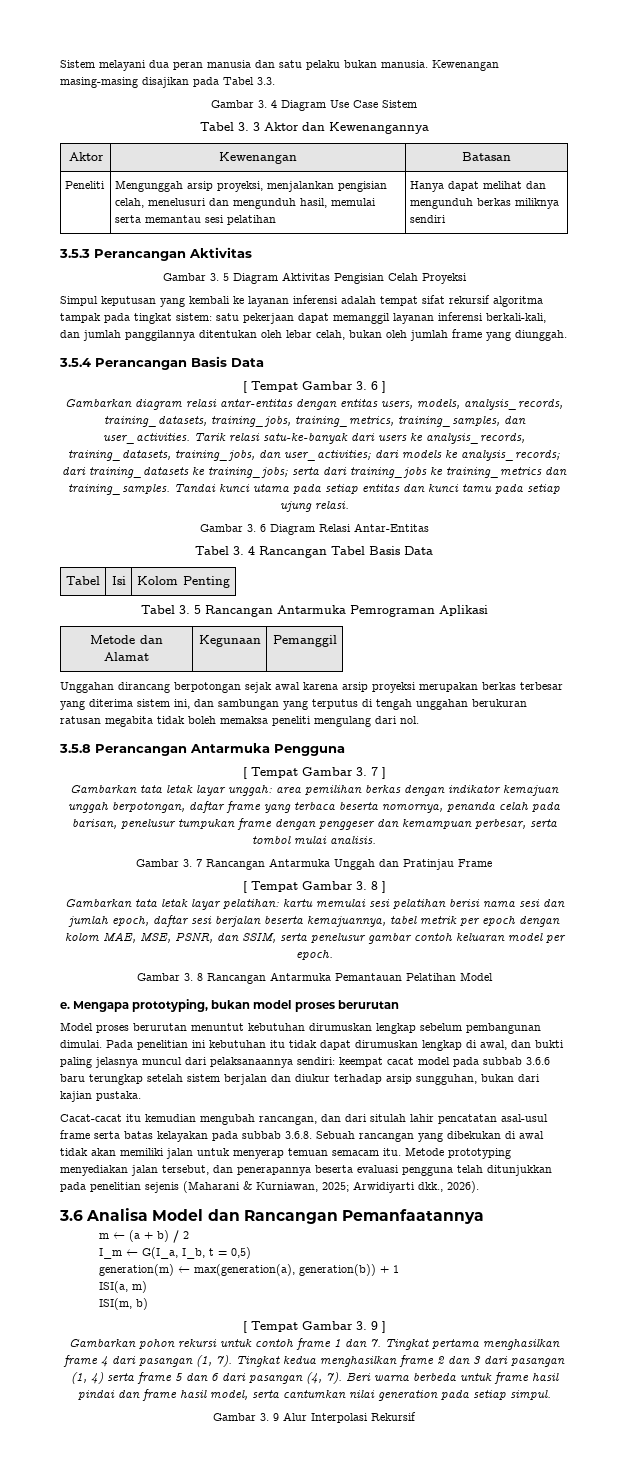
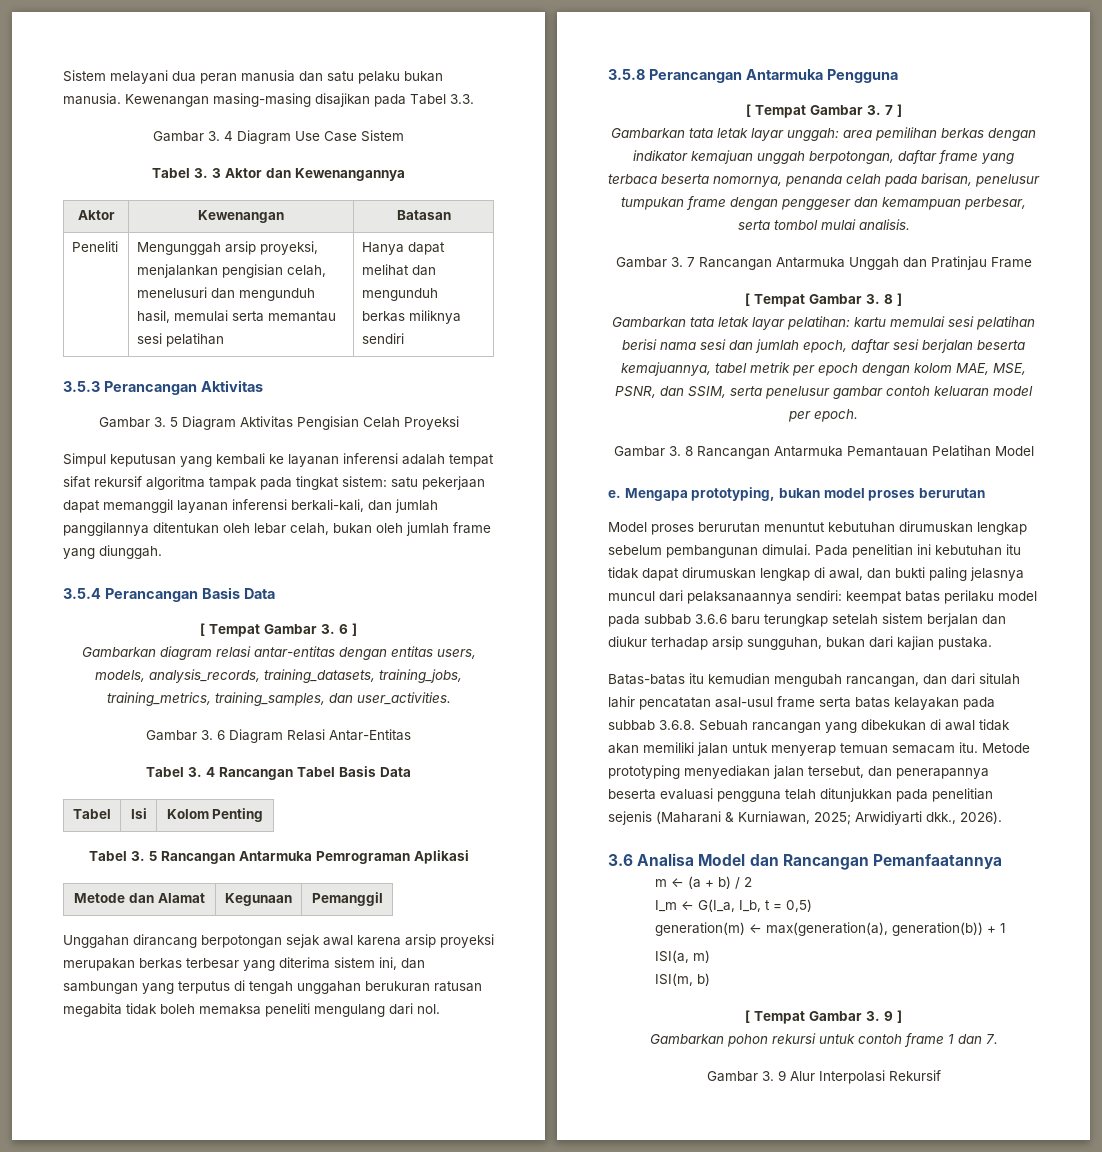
- Tarik relasi satu-ke-banyak dari users ke analysis_records, training_datasets, training_jobs, dan user_activities; dari models ke analysis_records; dari training_datasets ke training_jobs; serta dari training_jobs ke training_metrics dan training_samples. Tandai kunci utama pada setiap entitas dan kunci tamu pada setiap ujung relasi.
- Pada penelitian ini kebutuhan itu tidak dapat dirumuskan lengkap di awal, dan bukti paling jelasnya muncul dari pelaksanaannya sendiri: keempat cacat model pada subbab 3.6.6 baru terungkap setelah sistem berjalan dan diukur terhadap arsip sungguhan, bukan dari kajian pustaka.
+ Pada penelitian ini kebutuhan itu tidak dapat dirumuskan lengkap di awal, dan bukti paling jelasnya muncul dari pelaksanaannya sendiri: keempat batas perilaku model pada subbab 3.6.6 baru terungkap setelah sistem berjalan dan diukur terhadap arsip sungguhan, bukan dari kajian pustaka.
- Cacat-cacat itu kemudian mengubah rancangan, dan dari situlah lahir pencatatan asal-usul frame serta batas kelayakan pada subbab 3.6.8. Sebuah rancangan yang dibekukan di awal tidak akan memiliki jalan untuk menyerap temuan semacam itu.
+ Batas-batas itu kemudian mengubah rancangan, dan dari situlah lahir pencatatan asal-usul frame serta batas kelayakan pada subbab 3.6.8. Sebuah rancangan yang dibekukan di awal tidak akan memiliki jalan untuk menyerap temuan semacam itu.
- Gambarkan pohon rekursi untuk contoh frame 1 dan 7. Tingkat pertama menghasilkan frame 4 dari pasangan (1, 7). Tingkat kedua menghasilkan frame 2 dan 3 dari pasangan (1, 4) serta frame 5 dan 6 dari pasangan (4, 7). Beri warna berbeda untuk frame hasil pindai dan frame hasil model, serta cantumkan nilai generation pada setiap simpul.
+ Gambarkan pohon rekursi untuk contoh frame 1 dan 7.

